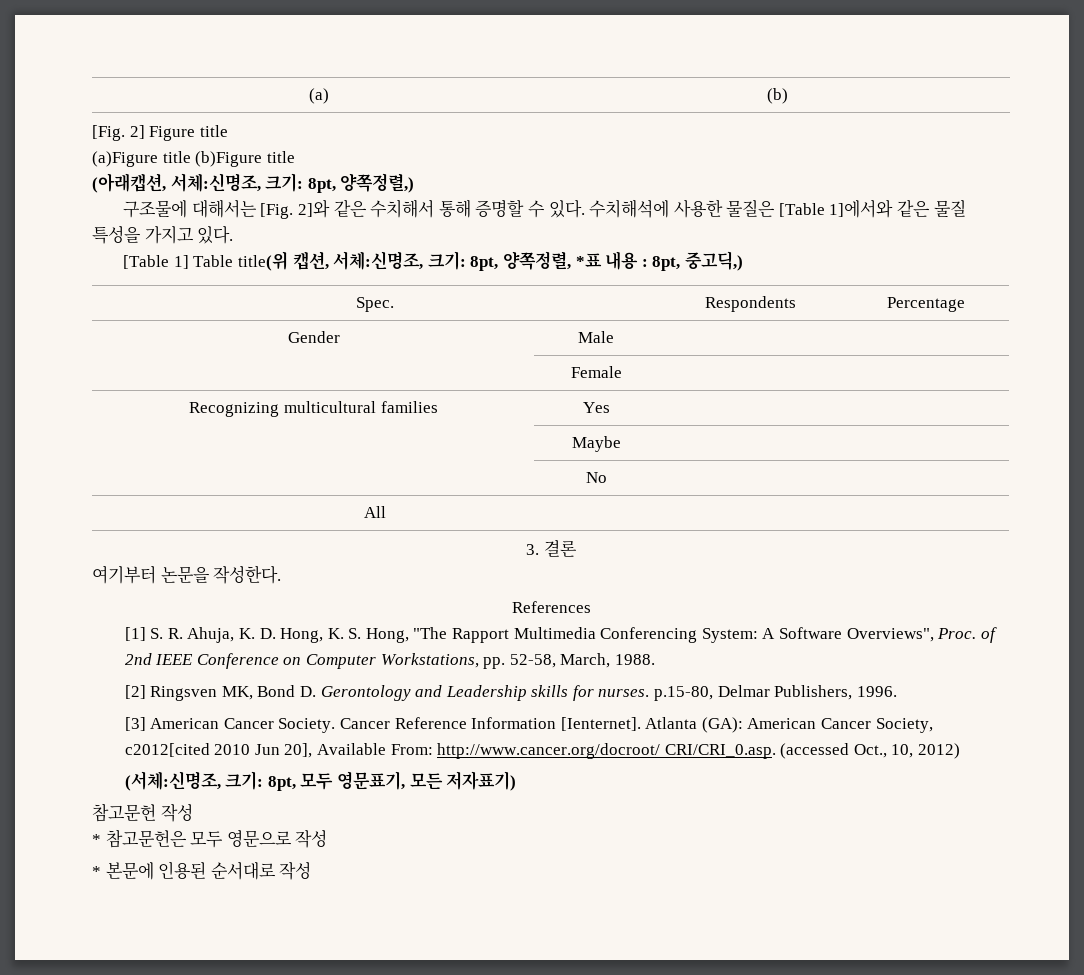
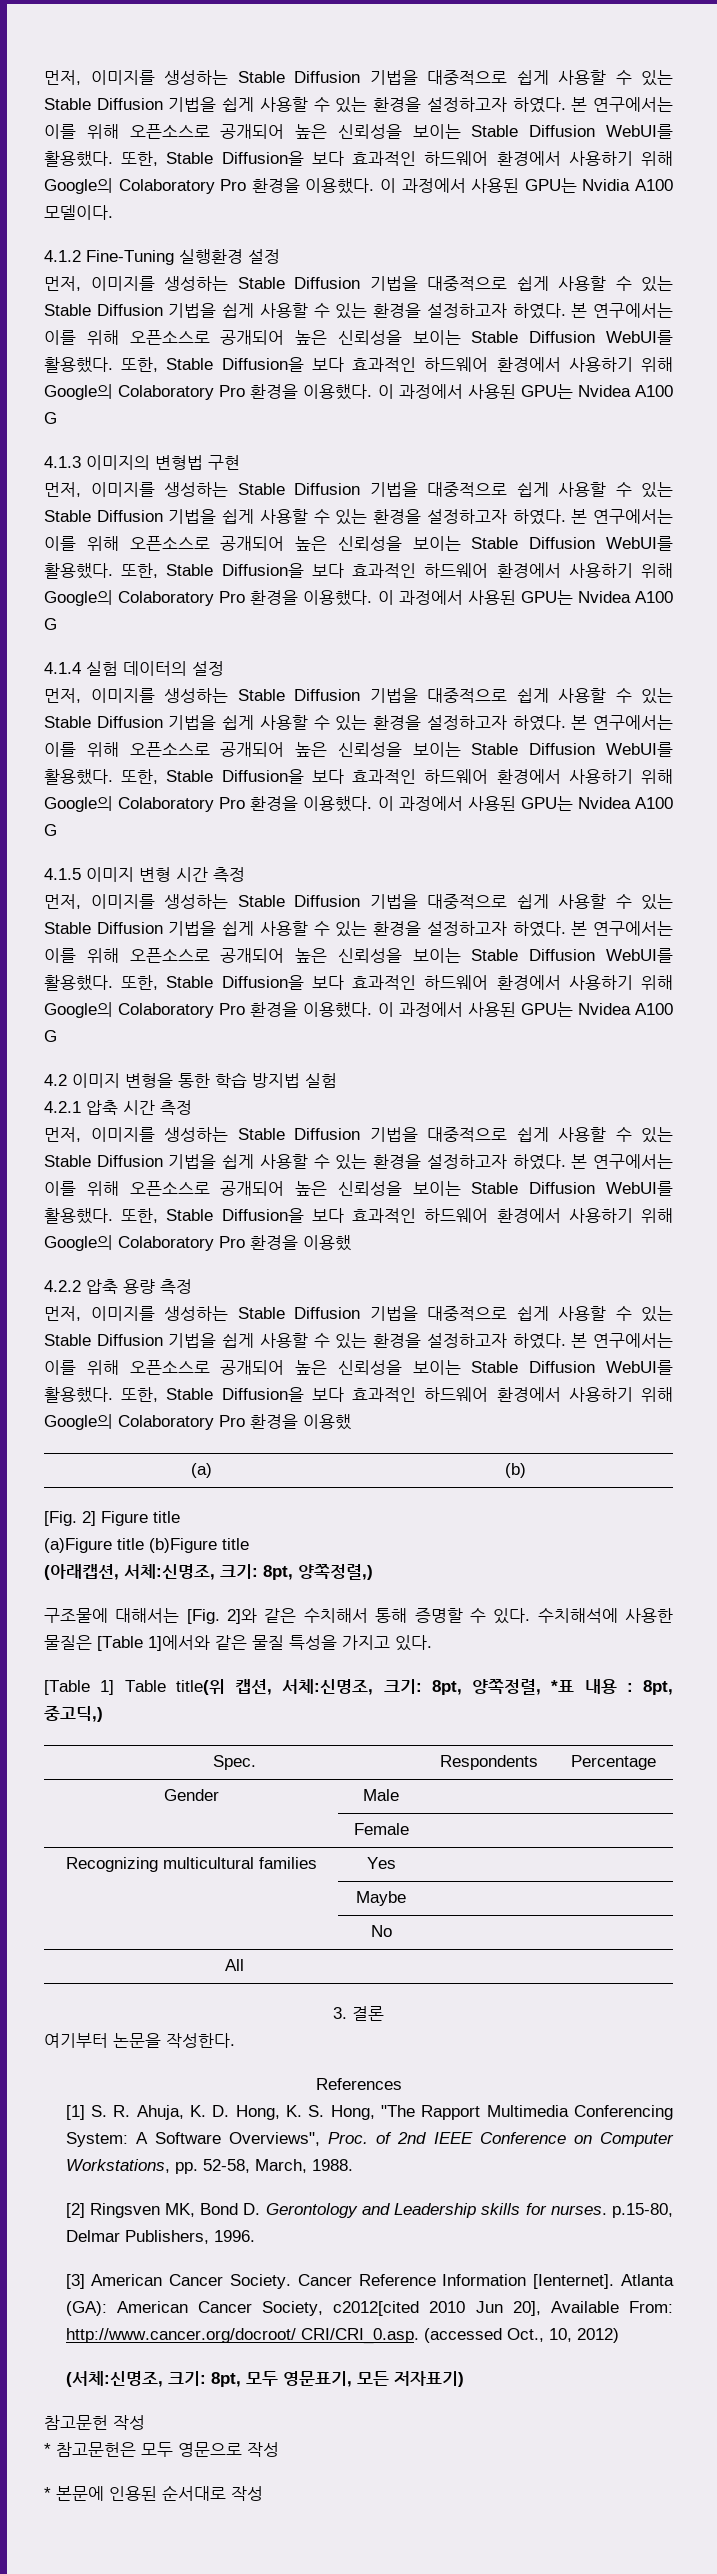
+ 먼저, 이미지를 생성하는 Stable Diffusion 기법을 대중적으로 쉽게 사용할 수 있는 Stable Diffusion 기법을 쉽게 사용할 수 있는 환경을 설정하고자 하였다. 본 연구에서는 이를 위해 오픈소스로 공개되어 높은 신뢰성을 보이는 Stable Diffusion WebUI를 활용했다. 또한, Stable Diffusion을 보다 효과적인 하드웨어 환경에서 사용하기 위해 Google의 Colaboratory Pro 환경을 이용했다. 이 과정에서 사용된 GPU는 Nvidia A100 모델이다.
+ 4.1.2 Fine-Tuning 실행환경 설정
+ 먼저, 이미지를 생성하는 Stable Diffusion 기법을 대중적으로 쉽게 사용할 수 있는 Stable Diffusion 기법을 쉽게 사용할 수 있는 환경을 설정하고자 하였다. 본 연구에서는 이를 위해 오픈소스로 공개되어 높은 신뢰성을 보이는 Stable Diffusion WebUI를 활용했다. 또한, Stable Diffusion을 보다 효과적인 하드웨어 환경에서 사용하기 위해 Google의 Colaboratory Pro 환경을 이용했다. 이 과정에서 사용된 GPU는 Nvidea A100 G
+ 4.1.3 이미지의 변형법 구현
+ 먼저, 이미지를 생성하는 Stable Diffusion 기법을 대중적으로 쉽게 사용할 수 있는 Stable Diffusion 기법을 쉽게 사용할 수 있는 환경을 설정하고자 하였다. 본 연구에서는 이를 위해 오픈소스로 공개되어 높은 신뢰성을 보이는 Stable Diffusion WebUI를 활용했다. 또한, Stable Diffusion을 보다 효과적인 하드웨어 환경에서 사용하기 위해 Google의 Colaboratory Pro 환경을 이용했다. 이 과정에서 사용된 GPU는 Nvidea A100 G
+ 4.1.4 실험 데이터의 설정
+ 먼저, 이미지를 생성하는 Stable Diffusion 기법을 대중적으로 쉽게 사용할 수 있는 Stable Diffusion 기법을 쉽게 사용할 수 있는 환경을 설정하고자 하였다. 본 연구에서는 이를 위해 오픈소스로 공개되어 높은 신뢰성을 보이는 Stable Diffusion WebUI를 활용했다. 또한, Stable Diffusion을 보다 효과적인 하드웨어 환경에서 사용하기 위해 Google의 Colaboratory Pro 환경을 이용했다. 이 과정에서 사용된 GPU는 Nvidea A100 G
+ 4.1.5 이미지 변형 시간 측정
+ 먼저, 이미지를 생성하는 Stable Diffusion 기법을 대중적으로 쉽게 사용할 수 있는 Stable Diffusion 기법을 쉽게 사용할 수 있는 환경을 설정하고자 하였다. 본 연구에서는 이를 위해 오픈소스로 공개되어 높은 신뢰성을 보이는 Stable Diffusion WebUI를 활용했다. 또한, Stable Diffusion을 보다 효과적인 하드웨어 환경에서 사용하기 위해 Google의 Colaboratory Pro 환경을 이용했다. 이 과정에서 사용된 GPU는 Nvidea A100 G
+ 4.2 이미지 변형을 통한 학습 방지법 실험
+ 4.2.1 압축 시간 측정
+ 먼저, 이미지를 생성하는 Stable Diffusion 기법을 대중적으로 쉽게 사용할 수 있는 Stable Diffusion 기법을 쉽게 사용할 수 있는 환경을 설정하고자 하였다. 본 연구에서는 이를 위해 오픈소스로 공개되어 높은 신뢰성을 보이는 Stable Diffusion WebUI를 활용했다. 또한, Stable Diffusion을 보다 효과적인 하드웨어 환경에서 사용하기 위해 Google의 Colaboratory Pro 환경을 이용했
+ 4.2.2 압축 용량 측정
+ 먼저, 이미지를 생성하는 Stable Diffusion 기법을 대중적으로 쉽게 사용할 수 있는 Stable Diffusion 기법을 쉽게 사용할 수 있는 환경을 설정하고자 하였다. 본 연구에서는 이를 위해 오픈소스로 공개되어 높은 신뢰성을 보이는 Stable Diffusion WebUI를 활용했다. 또한, Stable Diffusion을 보다 효과적인 하드웨어 환경에서 사용하기 위해 Google의 Colaboratory Pro 환경을 이용했

